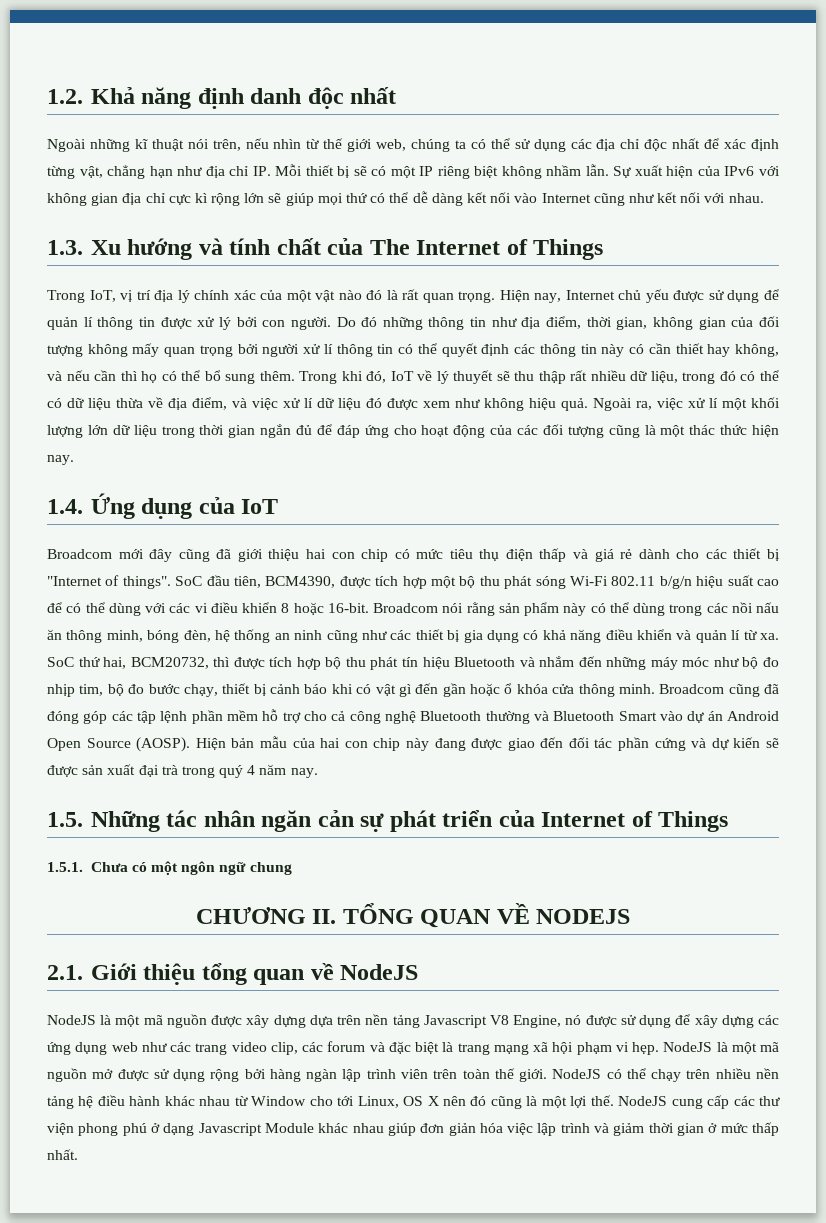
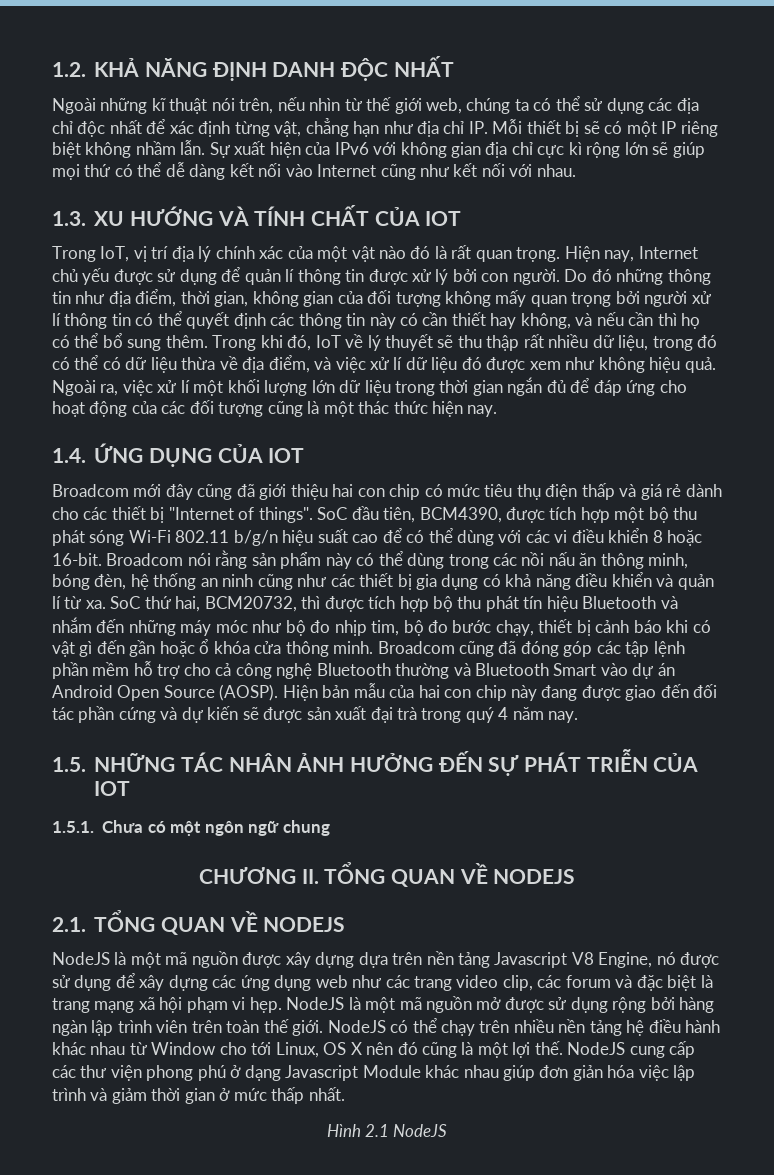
- 1.2. Khả năng định danh độc nhất
+ 1.2. KHẢ NĂNG ĐỊNH DANH ĐỘC NHẤT
- 1.3. Xu hướng và tính chất của The Internet of Things
+ 1.3. XU HƯỚNG VÀ TÍNH CHẤT CỦA IOT
- 1.4. Ứng dụng của IoT
+ 1.4. ỨNG DỤNG CỦA IOT
- 1.5. Những tác nhân ngăn cản sự phát triển của Internet of Things
+ 1.5. NHỮNG TÁC NHÂN ẢNH HƯỞNG ĐẾN SỰ PHÁT TRIỄN CỦA IOT
- 2.1. Giới thiệu tổng quan về NodeJS
+ 2.1. TỔNG QUAN VỀ NODEJS
+ Hình 2.1 NodeJS

